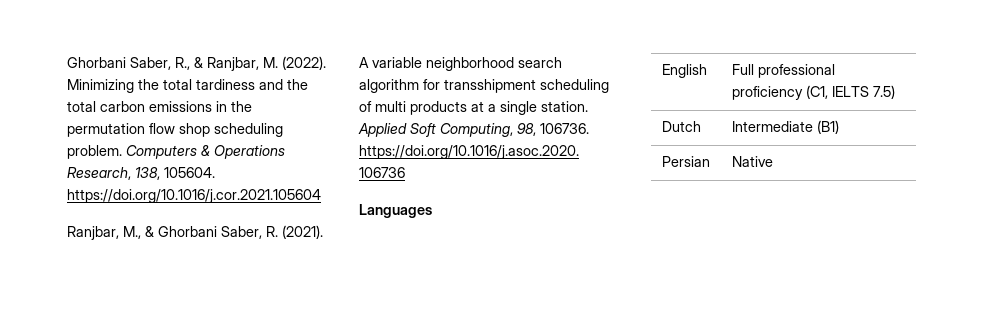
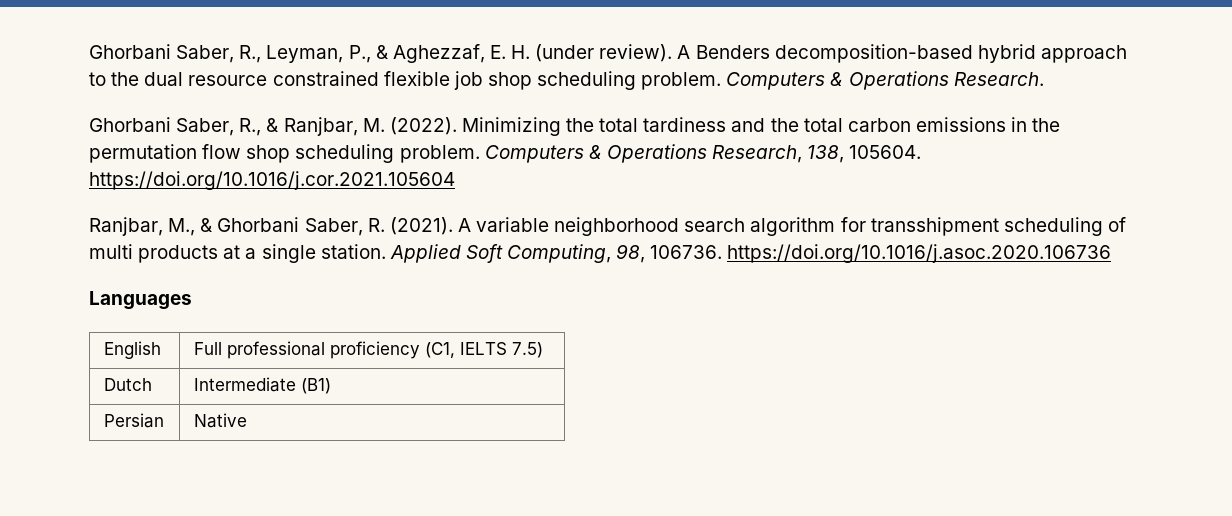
+ Ghorbani Saber, R., Leyman, P., & Aghezzaf, E. H. (under review). A Benders decomposition-based hybrid approach to the dual resource constrained flexible job shop scheduling problem. Computers & Operations Research.

